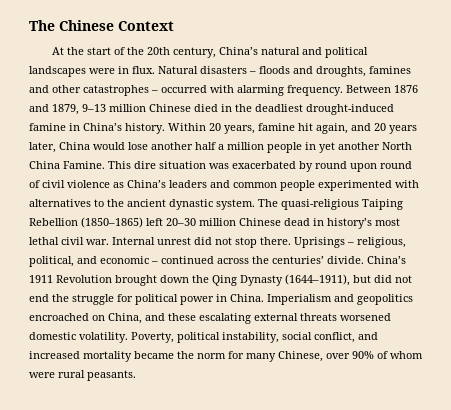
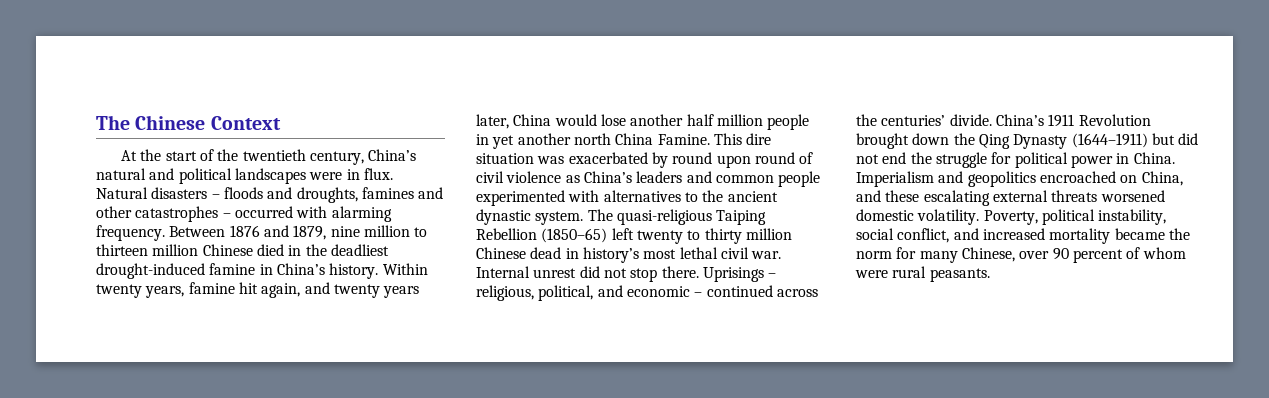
- At the start of the 20th century, China’s natural and political landscapes were in flux.
+ At the start of the twentieth century, China’s natural and political landscapes were in flux.
- Between 1876 and 1879, 9–13 million Chinese died in the deadliest drought-induced famine in China’s history.
+ Between 1876 and 1879, nine million to thirteen million Chinese died in the deadliest drought-induced famine in China’s history.
- Within 20 years, famine hit again, and 20 years later, China would lose another half a million people in yet another North China Famine.
+ Within twenty years, famine hit again, and twenty years later, China would lose another half million people in yet another north China Famine.
- The quasi-religious Taiping Rebellion (1850–1865) left 20–30 million Chinese dead in history’s most lethal civil war.
+ The quasi-religious Taiping Rebellion (1850–65) left twenty to thirty million Chinese dead in history’s most lethal civil war.
- China’s 1911 Revolution brought down the Qing Dynasty (1644–1911), but did not end the struggle for political power in China.
+ China’s 1911 Revolution brought down the Qing Dynasty (1644–1911) but did not end the struggle for political power in China.
- Poverty, political instability, social conflict, and increased mortality became the norm for many Chinese, over 90% of whom were rural peasants.
+ Poverty, political instability, social conflict, and increased mortality became the norm for many Chinese, over 90 percent of whom were rural peasants.

